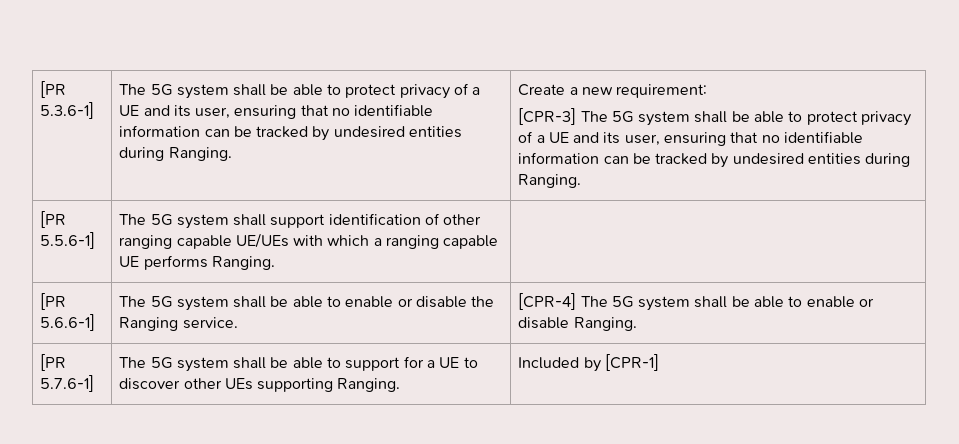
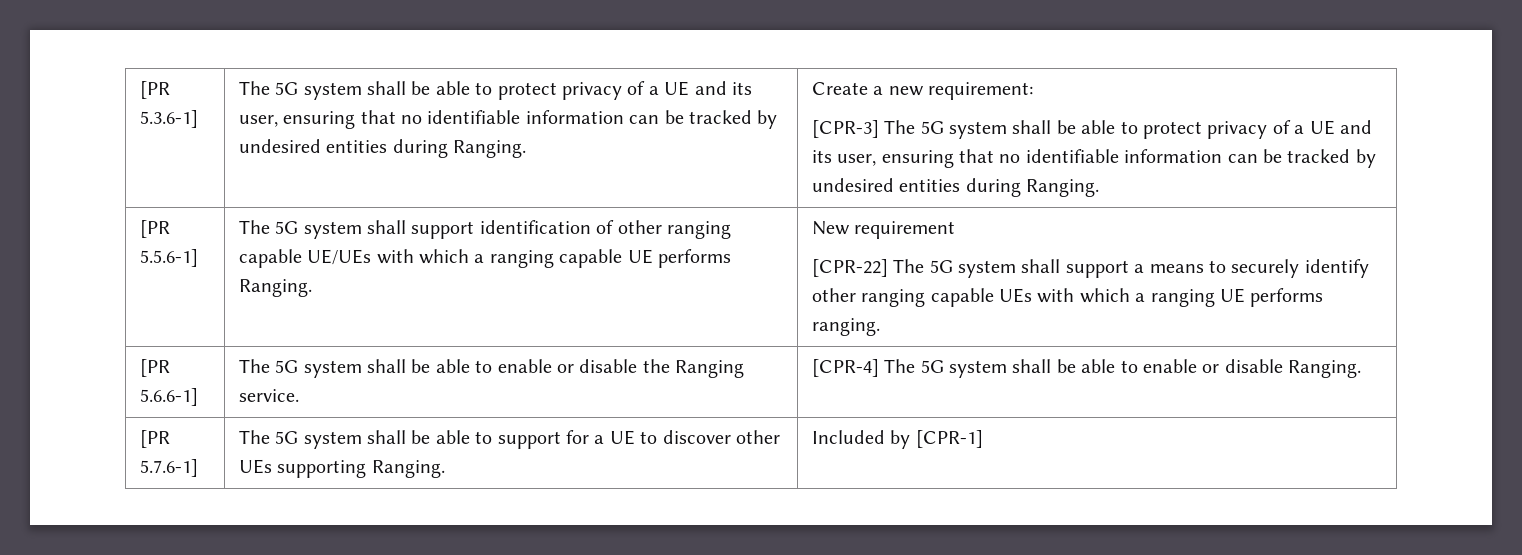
+ New requirement
+ [CPR-22] The 5G system shall support a means to securely identify other ranging capable UEs with which a ranging UE performs ranging.

